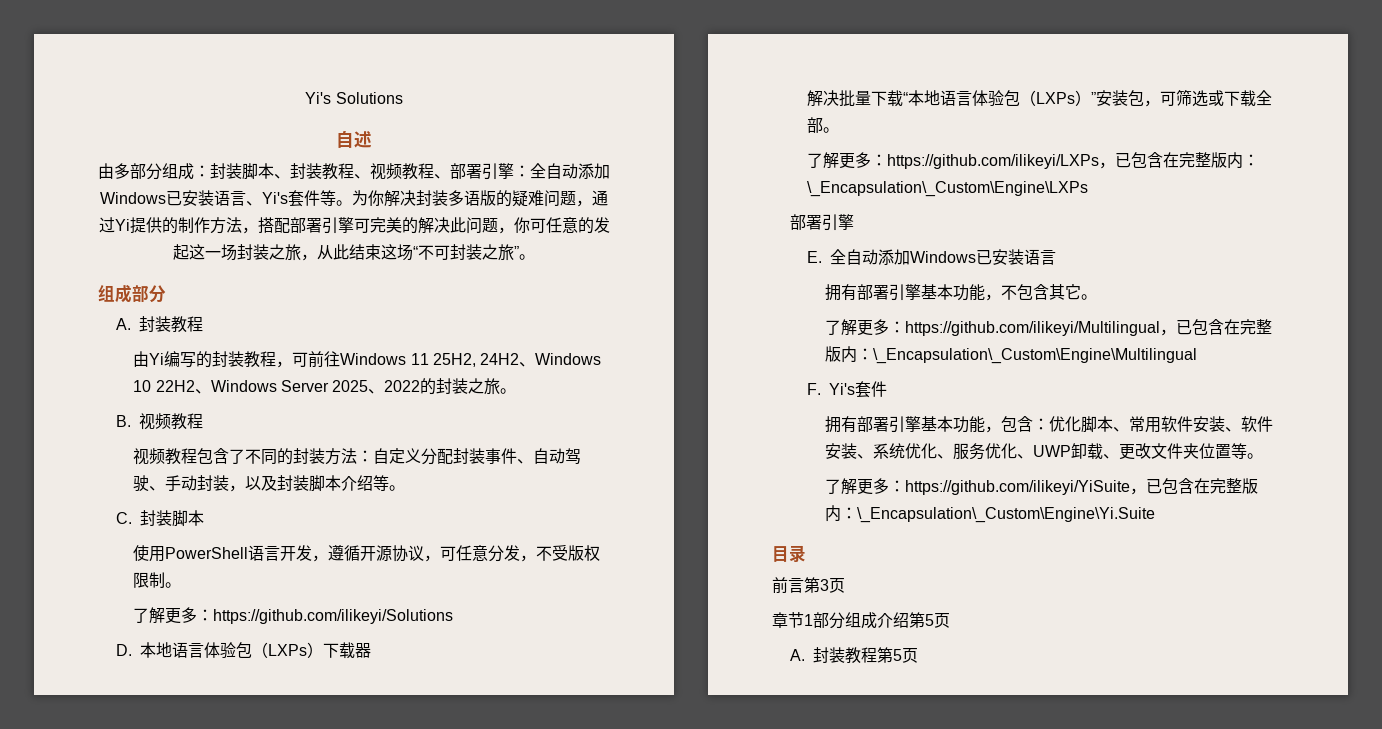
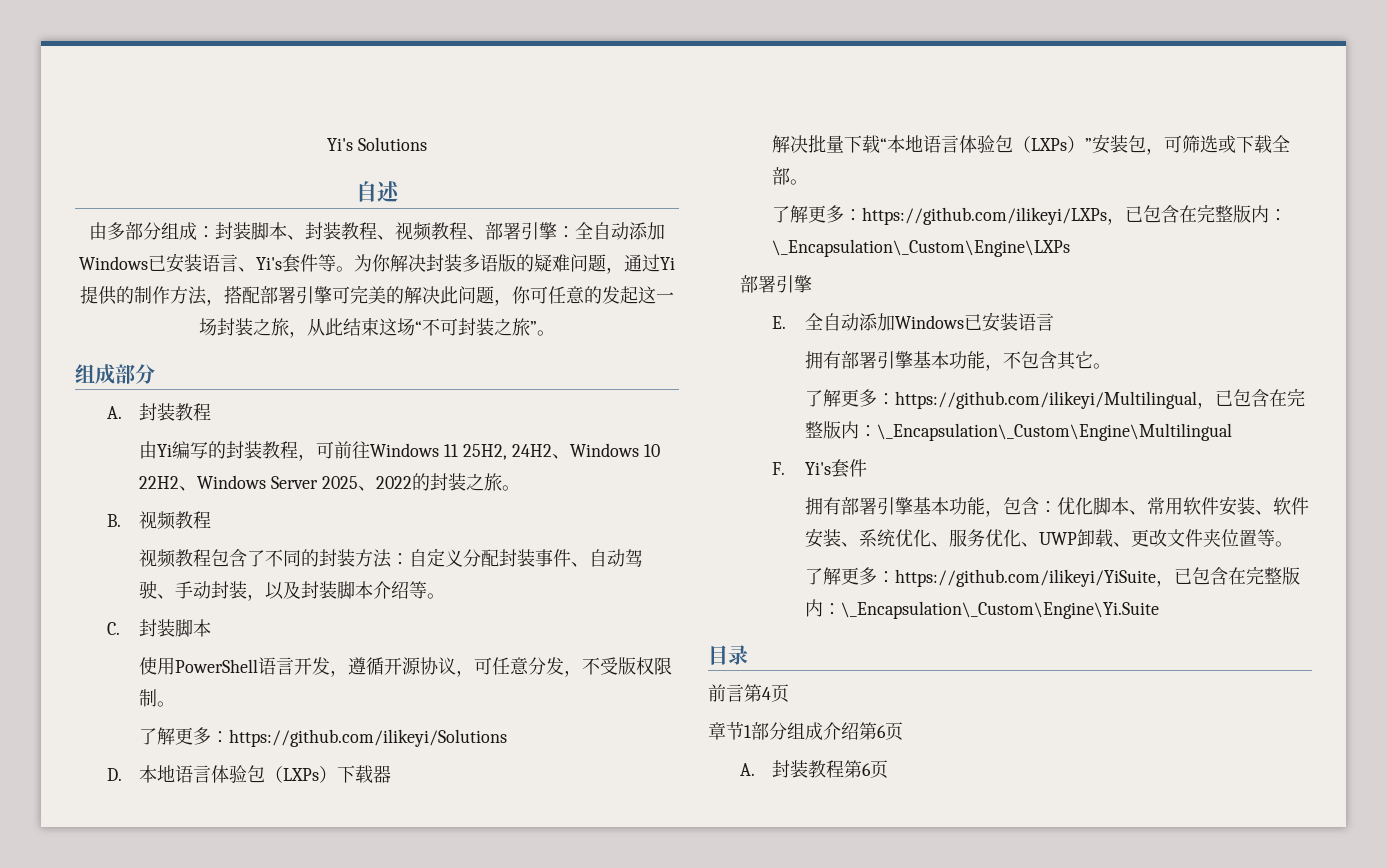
- 前言第3页
+ 前言第4页
- 章节1部分组成介绍第5页
+ 章节1部分组成介绍第6页
- A.封装教程第5页
+ A.封装教程第6页

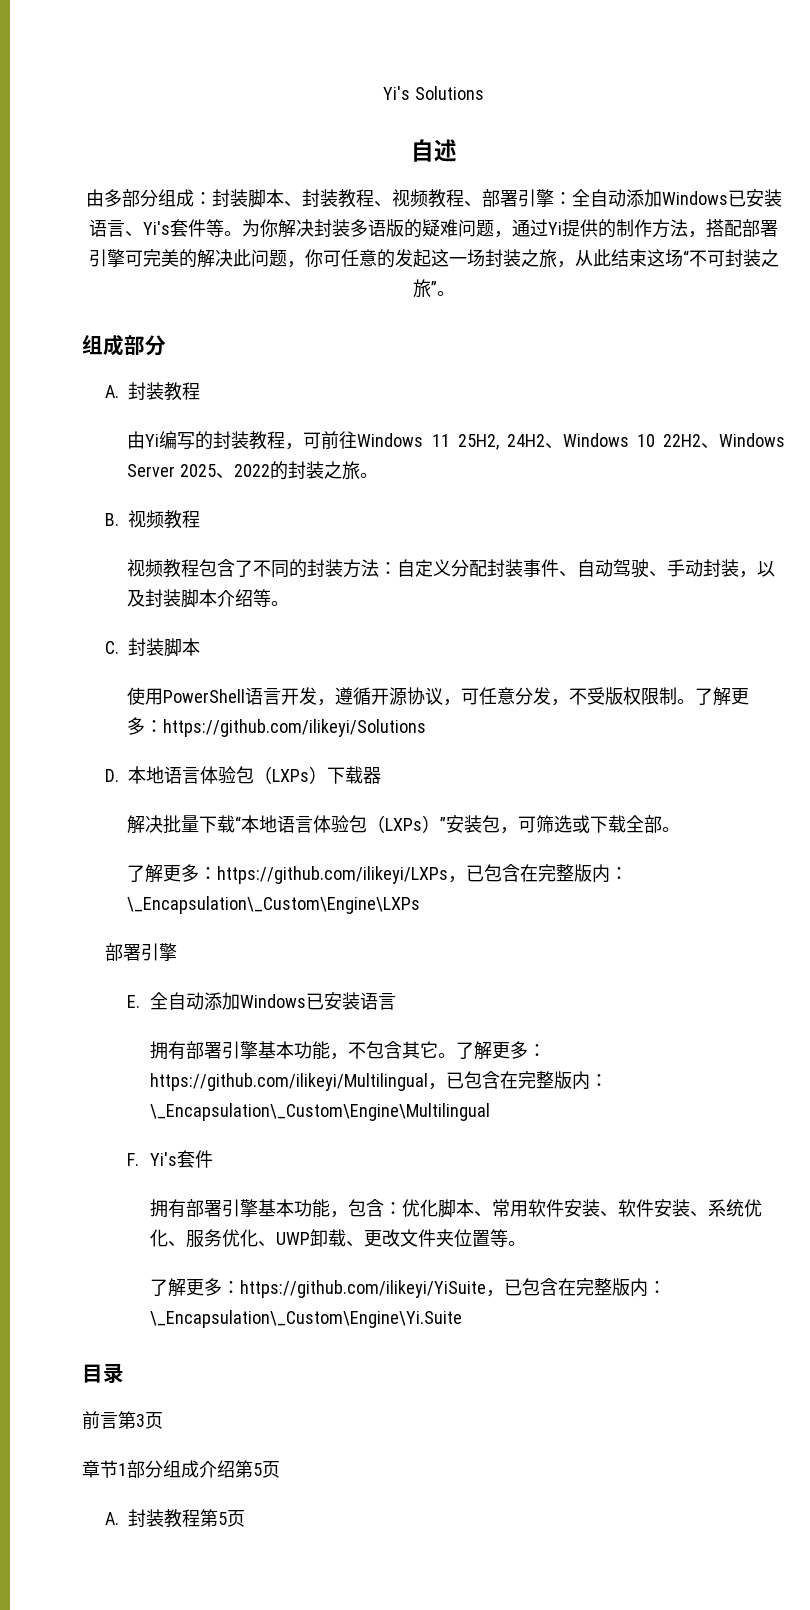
- 使用PowerShell语言开发，遵循开源协议，可任意分发，不受版权限制。
- 了解更多：https://github.com/ilikeyi/Solutions
+ 使用PowerShell语言开发，遵循开源协议，可任意分发，不受版权限制。了解更多：https://github.com/ilikeyi/Solutions
- 拥有部署引擎基本功能，不包含其它。
- 了解更多：https://github.com/ilikeyi/Multilingual，已包含在完整版内：\_Encapsulation\_Custom\Engine\Multilingual
+ 拥有部署引擎基本功能，不包含其它。了解更多：https://github.com/ilikeyi/Multilingual，已包含在完整版内：\_Encapsulation\_Custom\Engine\Multilingual
- 前言第4页
+ 前言第3页
- 章节1部分组成介绍第6页
+ 章节1部分组成介绍第5页
- A.封装教程第6页
+ A.封装教程第5页

